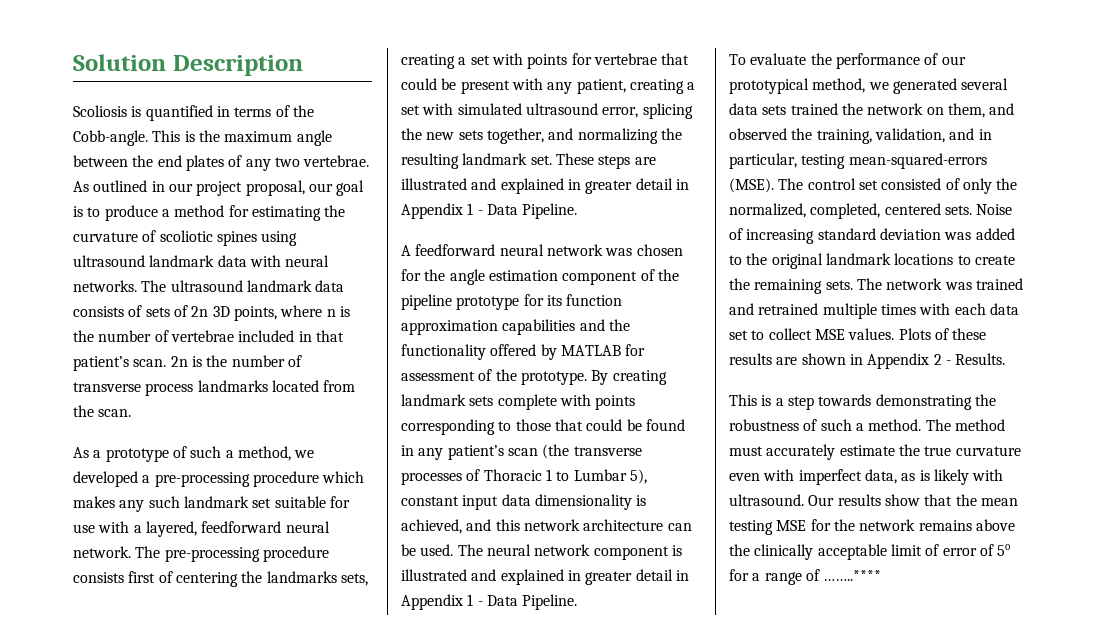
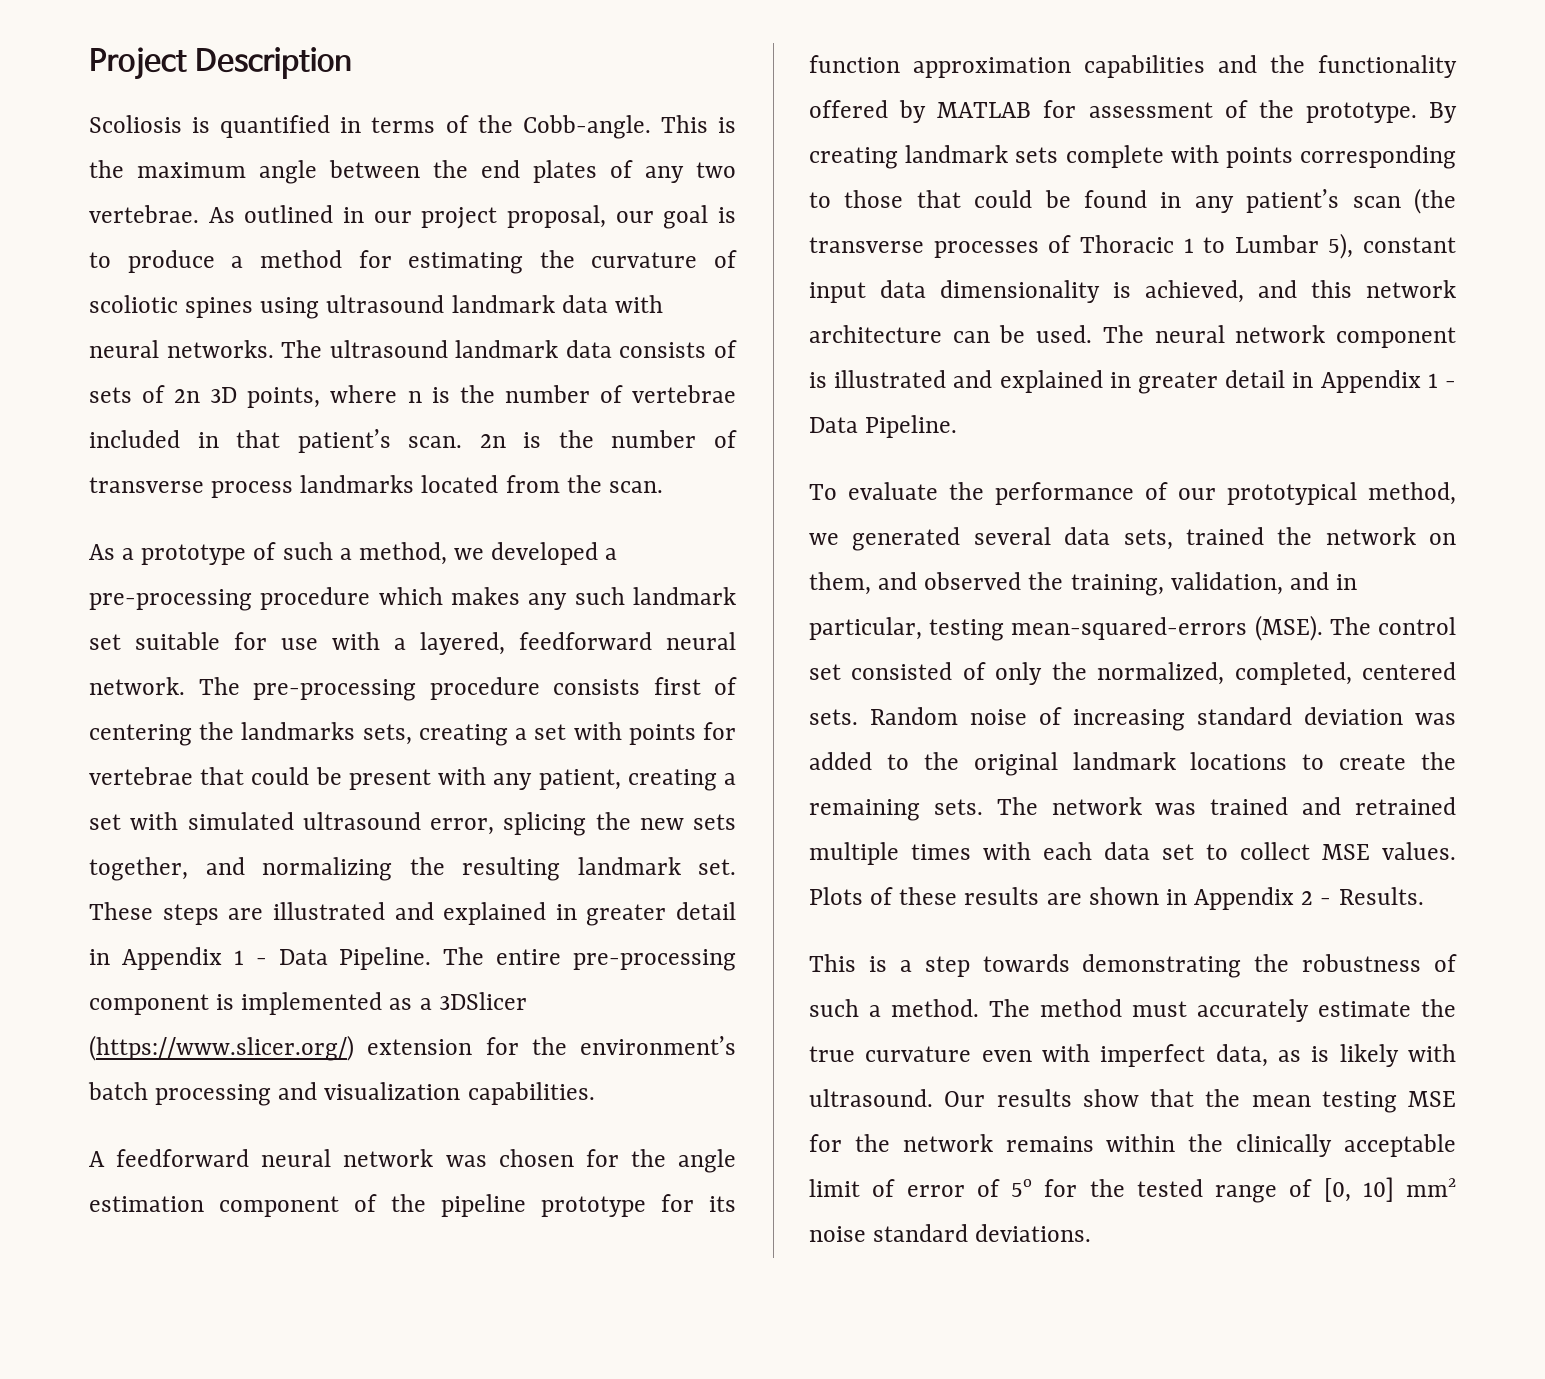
- Solution Description
+ Project Description
+ The entire pre-processing component is implemented as a 3DSlicer (https://www.slicer.org/) extension for the environment’s batch processing and visualization capabilities.
- To evaluate the performance of our prototypical method, we generated several data sets trained the network on them, and observed the training, validation, and in particular, testing mean-squared-errors (MSE).
+ To evaluate the performance of our prototypical method, we generated several data sets, trained the network on them, and observed the training, validation, and in particular, testing mean-squared-errors (MSE).
- Noise of increasing standard deviation was added to the original landmark locations to create the remaining sets.
+ Random noise of increasing standard deviation was added to the original landmark locations to create the remaining sets.
- Our results show that the mean testing MSE for the network remains above the clinically acceptable limit of error of 5o for a range of ……..****
+ Our results show that the mean testing MSE for the network remains within the clinically acceptable limit of error of 5o for the tested range of [0, 10] mm2 noise standard deviations.

